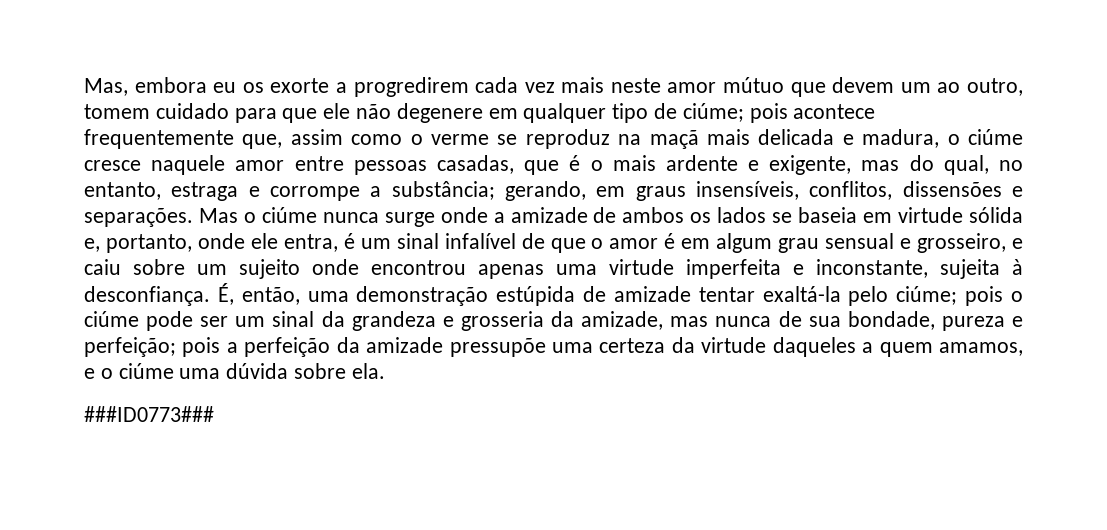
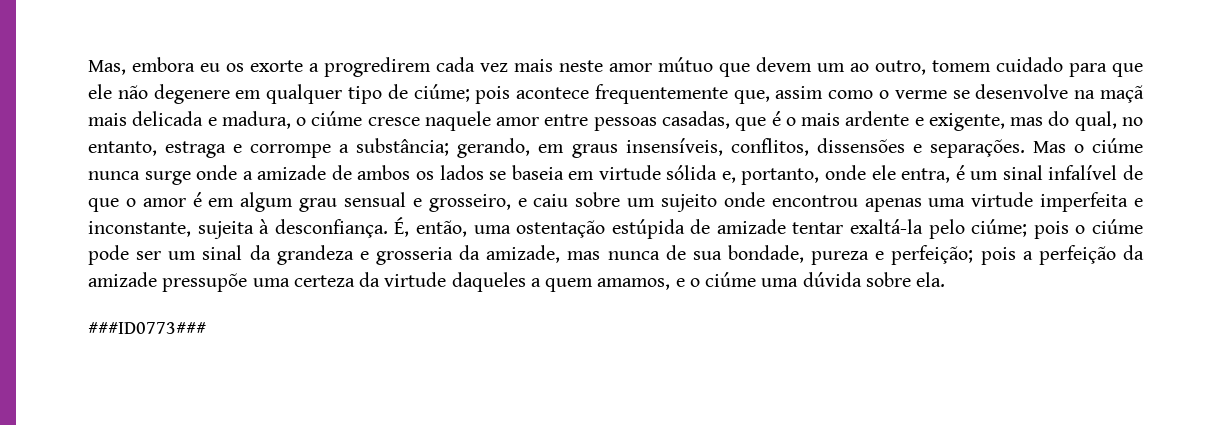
- pois acontece frequentemente que, assim como o verme se reproduz na maçã mais delicada e madura, o ciúme cresce naquele amor entre pessoas casadas, que é o mais ardente e exigente, mas do qual, no entanto, estraga e corrompe a substância;
+ pois acontece frequentemente que, assim como o verme se desenvolve na maçã mais delicada e madura, o ciúme cresce naquele amor entre pessoas casadas, que é o mais ardente e exigente, mas do qual, no entanto, estraga e corrompe a substância;
- É, então, uma demonstração estúpida de amizade tentar exaltá-la pelo ciúme; pois o ciúme pode ser um sinal da grandeza e grosseria da amizade, mas nunca de sua bondade, pureza e perfeição; pois a perfeição da amizade pressupõe uma certeza da virtude daqueles a quem amamos, e o ciúme uma dúvida sobre ela.
+ É, então, uma ostentação estúpida de amizade tentar exaltá-la pelo ciúme; pois o ciúme pode ser um sinal da grandeza e grosseria da amizade, mas nunca de sua bondade, pureza e perfeição; pois a perfeição da amizade pressupõe uma certeza da virtude daqueles a quem amamos, e o ciúme uma dúvida sobre ela.

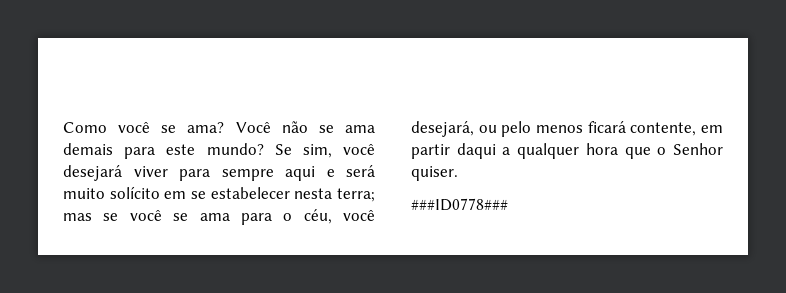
- Mas, embora eu os exorte a progredirem cada vez mais neste amor mútuo que devem um ao outro, tomem cuidado para que ele não degenere em qualquer tipo de ciúme; pois acontece frequentemente que, assim como o verme se desenvolve na maçã mais delicada e madura, o ciúme cresce naquele amor entre pessoas casadas, que é o mais ardente e exigente, mas do qual, no entanto, estraga e corrompe a substância; gerando, em graus insensíveis, conflitos, dissensões e separações. Mas o ciúme nunca surge onde a amizade de ambos os lados se baseia em virtude sólida e, portanto, onde ele entra, é um sinal infalível de que o amor é em algum grau sensual e grosseiro, e caiu sobre um sujeito onde encontrou apenas uma virtude imperfeita e inconstante, sujeita à desconfiança. É, então, uma ostentação estúpida de amizade tentar exaltá-la pelo ciúme; pois o ciúme pode ser um sinal da grandeza e grosseria da amizade, mas nunca de sua bondade, pureza e perfeição; pois a perfeição da amizade pressupõe uma certeza da virtude daqueles a quem amamos, e o ciúme uma dúvida sobre ela.
- ###ID0773###
+ Como você se ama? Você não se ama demais para este mundo? Se sim, você desejará viver para sempre aqui e será muito solícito em se estabelecer nesta terra; mas se você se ama para o céu, você desejará, ou pelo menos ficará contente, em partir daqui a qualquer hora que o Senhor quiser.
+ ###ID0778###

